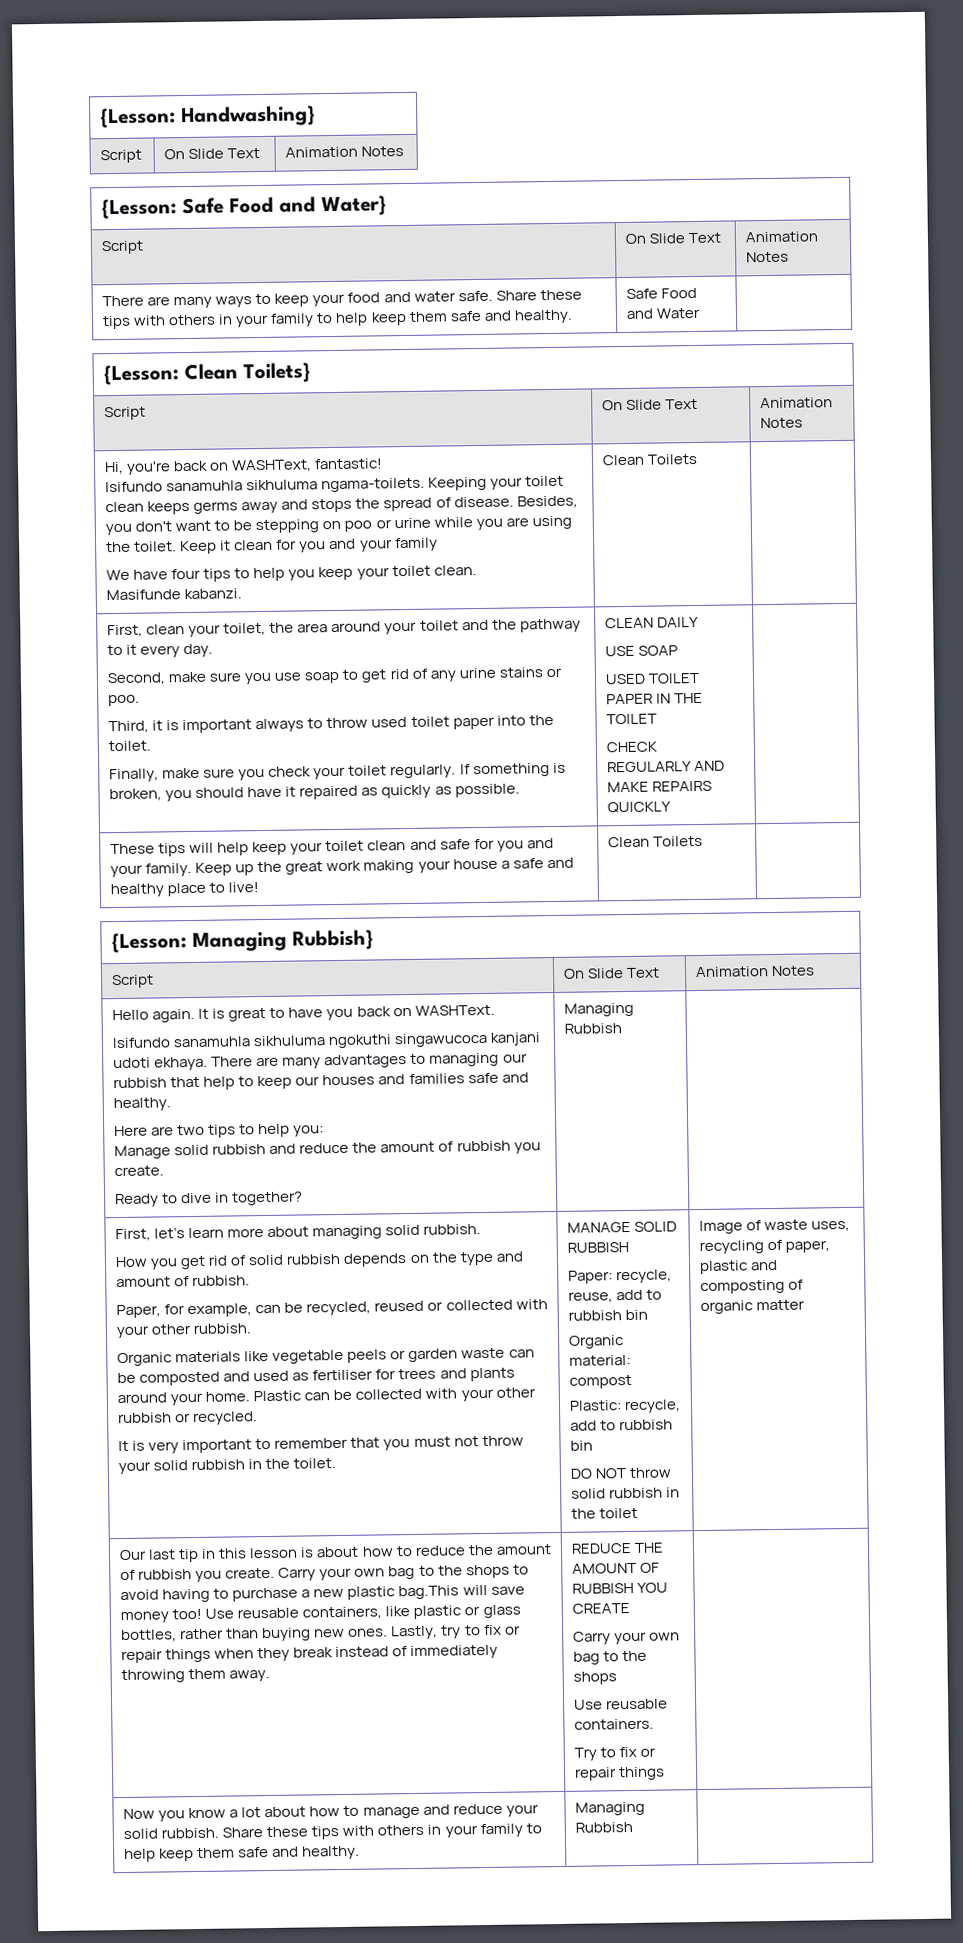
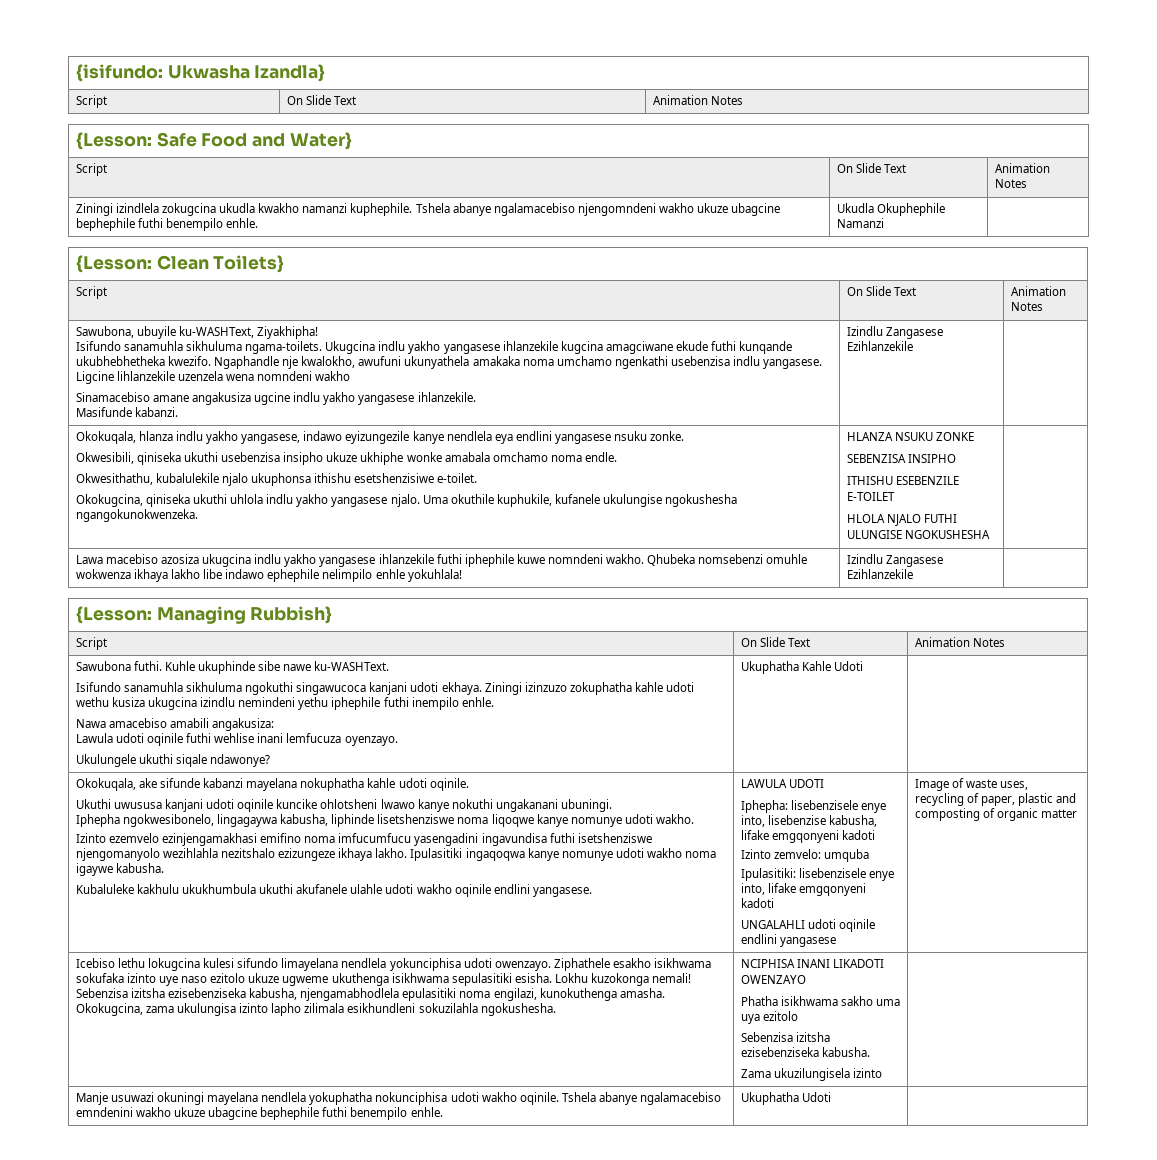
- {Lesson: Handwashing}
+ {isifundo: Ukwasha Izandla}
- There are many ways to keep your food and water safe. Share these tips with others in your family to help keep them safe and healthy. | Safe Food and Water |
+ Ziningi izindlela zokugcina ukudla kwakho namanzi kuphephile. Tshela abanye ngalamacebiso njengomndeni wakho ukuze ubagcine bephephile futhi benempilo enhle. | Ukudla Okuphephile Namanzi |
- Hi, you're back on WASHText, fantastic!
- Isifundo sanamuhla sikhuluma ngama-toilets. Keeping your toilet clean keeps germs away and stops the spread of disease. Besides, you don't want to be stepping on poo or urine while you are using the toilet. Keep it clean for you and your family
- We have four tips to help you keep your toilet clean.
- Masifunde kabanzi. | Clean Toilets |
- First, clean your toilet, the area around your toilet and the pathway to it every day.
- Second, make sure you use soap to get rid of any urine stains or poo.
- Third, it is important always to throw used toilet paper into the toilet.
- Finally, make sure you check your toilet regularly. If something is broken, you should have it repaired as quickly as possible. | CLEAN DAILY
- USE SOAP
- USED TOILET PAPER IN THE TOILET
- CHECK REGULARLY AND MAKE REPAIRS QUICKLY |
- These tips will help keep your toilet clean and safe for you and your family. Keep up the great work making your house a safe and healthy place to live! | Clean Toilets |
+ Sawubona, ubuyile ku-WASHText, Ziyakhipha!
+ Isifundo sanamuhla sikhuluma ngama-toilets. Ukugcina indlu yakho yangasese ihlanzekile kugcina amagciwane ekude futhi kunqande ukubhebhetheka kwezifo. Ngaphandle nje kwalokho, awufuni ukunyathela amakaka noma umchamo ngenkathi usebenzisa indlu yangasese. Ligcine lihlanzekile uzenzela wena nomndeni wakho
+ Sinamacebiso amane angakusiza ugcine indlu yakho yangasese ihlanzekile.
+ Masifunde kabanzi. | Izindlu Zangasese Ezihlanzekile |
+ Okokuqala, hlanza indlu yakho yangasese, indawo eyizungezile kanye nendlela eya endlini yangasese nsuku zonke.
+ Okwesibili, qiniseka ukuthi usebenzisa insipho ukuze ukhiphe wonke amabala omchamo noma endle.
+ Okwesithathu, kubalulekile njalo ukuphonsa ithishu esetshenzisiwe e-toilet.
+ Okokugcina, qiniseka ukuthi uhlola indlu yakho yangasese njalo. Uma okuthile kuphukile, kufanele ukulungise ngokushesha ngangokunokwenzeka. | HLANZA NSUKU ZONKE
+ SEBENZISA INSIPHO
+ ITHISHU ESEBENZILE E-TOILET
+ HLOLA NJALO FUTHI ULUNGISE NGOKUSHESHA |
+ Lawa macebiso azosiza ukugcina indlu yakho yangasese ihlanzekile futhi iphephile kuwe nomndeni wakho. Qhubeka nomsebenzi omuhle wokwenza ikhaya lakho libe indawo ephephile nelimpilo enhle yokuhlala! | Izindlu Zangasese Ezihlanzekile |
- Hello again. It is great to have you back on WASHText.
+ Sawubona futhi. Kuhle ukuphinde sibe nawe ku-WASHText.
- There are many advantages to managing our rubbish that help to keep our houses and families safe and healthy.
- Here are two tips to help you:
- Manage solid rubbish and reduce the amount of rubbish you create.
- Ready to dive in together? | Managing Rubbish |
- First, let’s learn more about managing solid rubbish.
- How you get rid of solid rubbish depends on the type and amount of rubbish.
- Paper, for example, can be recycled, reused or collected with your other rubbish.
- Organic materials like vegetable peels or garden waste can be composted and used as fertiliser for trees and plants around your home. Plastic can be collected with your other rubbish or recycled.
- It is very important to remember that you must not throw your solid rubbish in the toilet. | MANAGE SOLID RUBBISH
- Paper: recycle, reuse, add to rubbish bin
- Organic material: compost
- Plastic: recycle, add to rubbish bin
- DO NOT throw solid rubbish in the toilet
+ Ziningi izinzuzo zokuphatha kahle udoti wethu kusiza ukugcina izindlu nemindeni yethu iphephile futhi inempilo enhle.
+ Nawa amacebiso amabili angakusiza:
+ Lawula udoti oqinile futhi wehlise inani lemfucuza oyenzayo.
+ Ukulungele ukuthi siqale ndawonye? | Ukuphatha Kahle Udoti |
+ Okokuqala, ake sifunde kabanzi mayelana nokuphatha kahle udoti oqinile.
+ Ukuthi uwususa kanjani udoti oqinile kuncike ohlotsheni lwawo kanye nokuthi ungakanani ubuningi.
+ Iphepha ngokwesibonelo, lingagaywa kabusha, liphinde lisetshenziswe noma liqoqwe kanye nomunye udoti wakho.
+ Izinto ezemvelo ezinjengamakhasi emifino noma imfucumfucu yasengadini ingavundisa futhi isetshenziswe njengomanyolo wezihlahla nezitshalo ezizungeze ikhaya lakho. Ipulasitiki ingaqoqwa kanye nomunye udoti wakho noma igaywe kabusha.
+ Kubaluleke kakhulu ukukhumbula ukuthi akufanele ulahle udoti wakho oqinile endlini yangasese. | LAWULA UDOTI
+ Iphepha: lisebenzisele enye into, lisebenzise kabusha, lifake emgqonyeni kadoti
+ Izinto zemvelo: umquba
+ Ipulasitiki: lisebenzisele enye into, lifake emgqonyeni kadoti
+ UNGALAHLI udoti oqinile endlini yangasese
- Our last tip in this lesson is about how to reduce the amount of rubbish you create. Carry your own bag to the shops to avoid having to purchase a new plastic bag.This will save money too! Use reusable containers, like plastic or glass bottles, rather than buying new ones. Lastly, try to fix or repair things when they break instead of immediately throwing them away. | REDUCE THE AMOUNT OF RUBBISH YOU CREATE
- Carry your own bag to the shops
- Use reusable containers.
- Try to fix or repair things |
- Now you know a lot about how to manage and reduce your solid rubbish. Share these tips with others in your family to help keep them safe and healthy. | Managing Rubbish |
+ Icebiso lethu lokugcina kulesi sifundo limayelana nendlela yokunciphisa udoti owenzayo. Ziphathele esakho isikhwama sokufaka izinto uye naso ezitolo ukuze ugweme ukuthenga isikhwama sepulasitiki esisha. Lokhu kuzokonga nemali! Sebenzisa izitsha ezisebenziseka kabusha, njengamabhodlela epulasitiki noma engilazi, kunokuthenga amasha. Okokugcina, zama ukulungisa izinto lapho zilimala esikhundleni sokuzilahla ngokushesha. | NCIPHISA INANI LIKADOTI OWENZAYO
+ Phatha isikhwama sakho uma uya ezitolo
+ Sebenzisa izitsha ezisebenziseka kabusha.
+ Zama ukuzilungisela izinto |
+ Manje usuwazi okuningi mayelana nendlela yokuphatha nokunciphisa udoti wakho oqinile. Tshela abanye ngalamacebiso emndenini wakho ukuze ubagcine bephephile futhi benempilo enhle. | Ukuphatha Udoti |

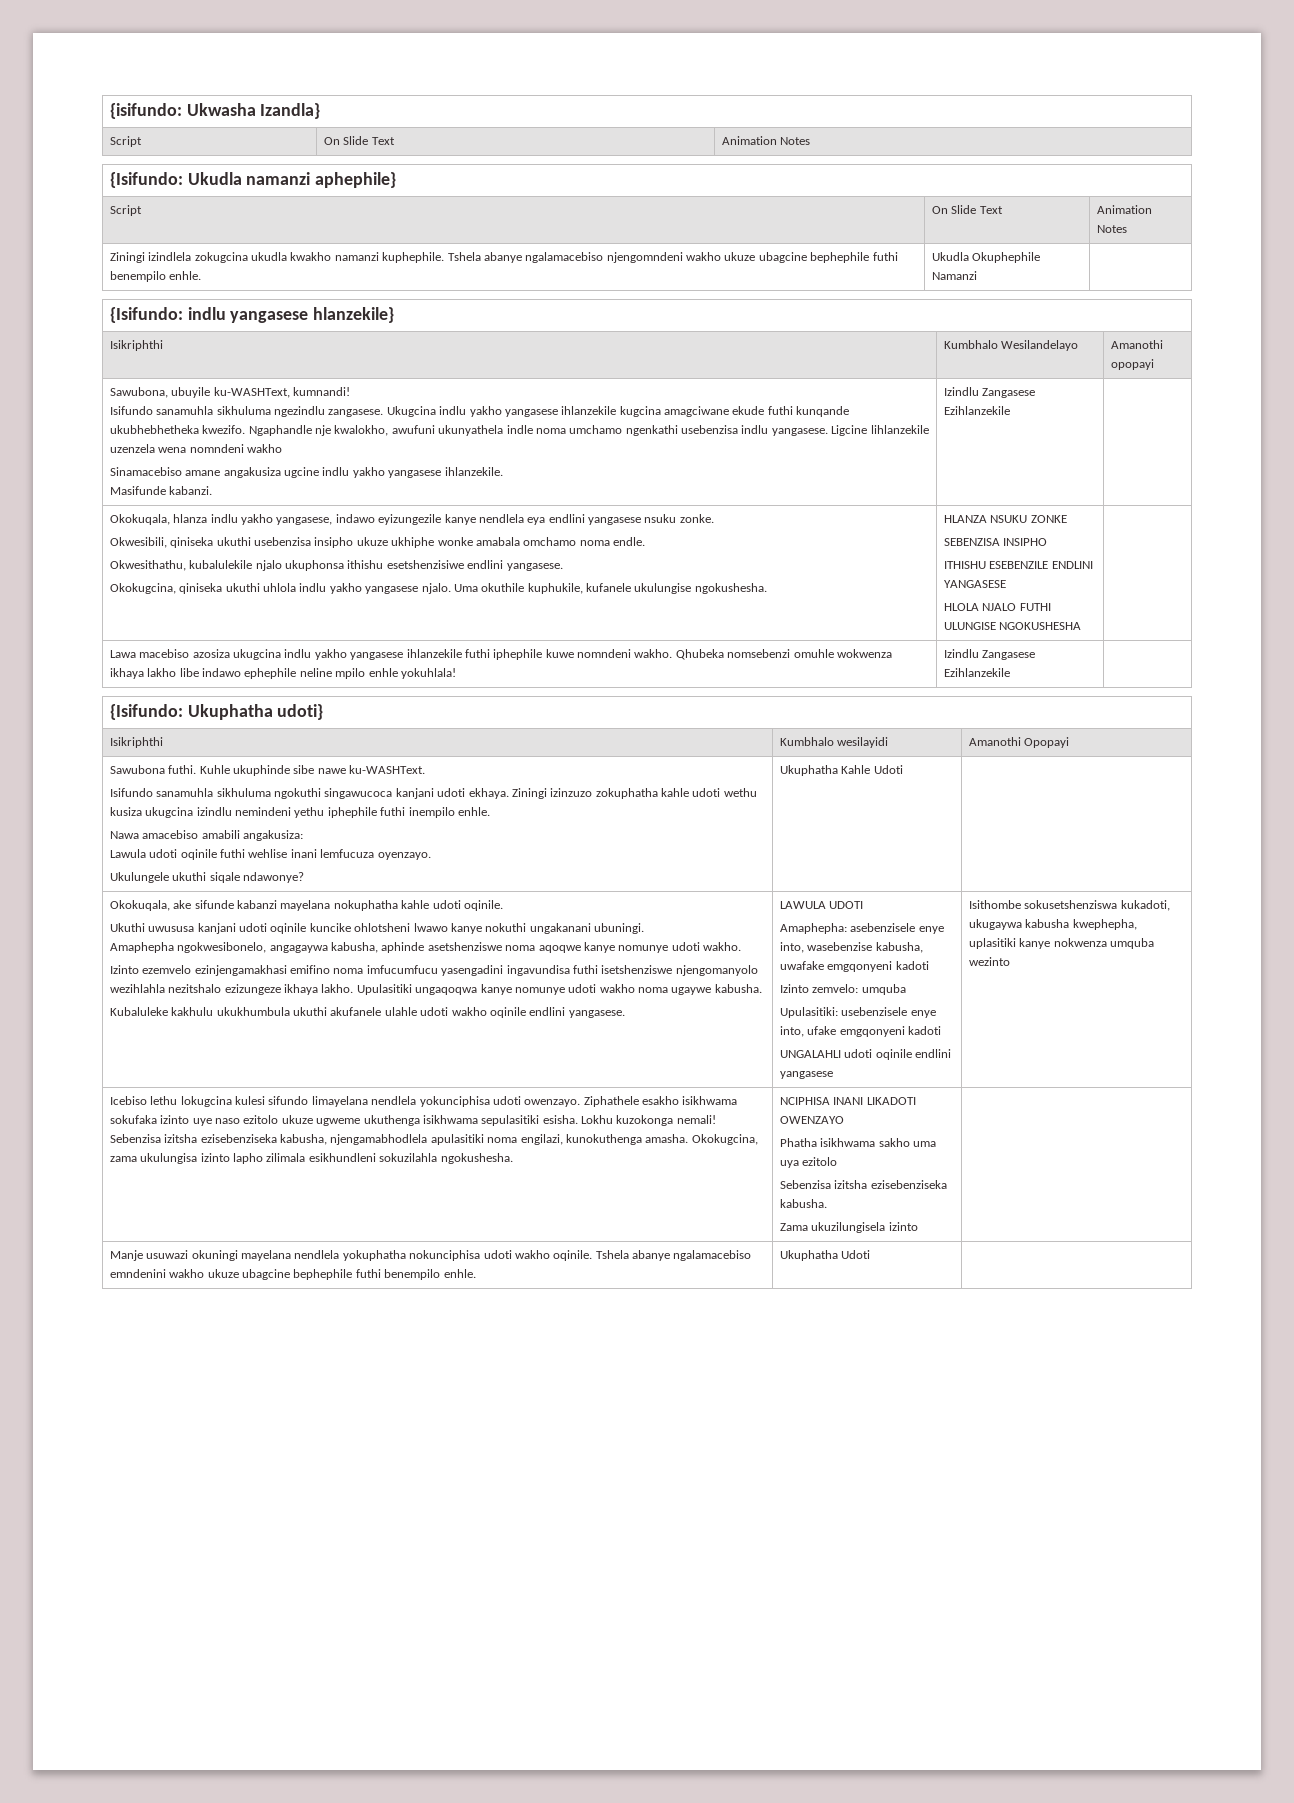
- {Lesson: Safe Food and Water}
+ {Isifundo: Ukudla namanzi aphephile}
- {Lesson: Clean Toilets}
- Script | On Slide Text | Animation Notes
+ {Isifundo: indlu yangasese hlanzekile}
+ Isikriphthi | Kumbhalo Wesilandelayo | Amanothi opopayi
- Sawubona, ubuyile ku-WASHText, Ziyakhipha!
- Isifundo sanamuhla sikhuluma ngama-toilets.
+ Sawubona, ubuyile ku-WASHText, kumnandi!
+ Isifundo sanamuhla sikhuluma ngezindlu zangasese.
- Ngaphandle nje kwalokho, awufuni ukunyathela amakaka noma umchamo ngenkathi usebenzisa indlu yangasese.
+ Ngaphandle nje kwalokho, awufuni ukunyathela indle noma umchamo ngenkathi usebenzisa indlu yangasese.
- Okwesithathu, kubalulekile njalo ukuphonsa ithishu esetshenzisiwe e-toilet.
+ Okwesithathu, kubalulekile njalo ukuphonsa ithishu esetshenzisiwe endlini yangasese.
- Uma okuthile kuphukile, kufanele ukulungise ngokushesha ngangokunokwenzeka.
+ Uma okuthile kuphukile, kufanele ukulungise ngokushesha.
- ITHISHU ESEBENZILE E-TOILET
+ ITHISHU ESEBENZILE ENDLINI YANGASESE
- Lawa macebiso azosiza ukugcina indlu yakho yangasese ihlanzekile futhi iphephile kuwe nomndeni wakho. Qhubeka nomsebenzi omuhle wokwenza ikhaya lakho libe indawo ephephile nelimpilo enhle yokuhlala! | Izindlu Zangasese Ezihlanzekile |
+ Lawa macebiso azosiza ukugcina indlu yakho yangasese ihlanzekile futhi iphephile kuwe nomndeni wakho. Qhubeka nomsebenzi omuhle wokwenza ikhaya lakho libe indawo ephephile neline mpilo enhle yokuhlala! | Izindlu Zangasese Ezihlanzekile |
- {Lesson: Managing Rubbish}
- Script | On Slide Text | Animation Notes
+ {Isifundo: Ukuphatha udoti}
+ Isikriphthi | Kumbhalo wesilayidi | Amanothi Opopayi
- Iphepha ngokwesibonelo, lingagaywa kabusha, liphinde lisetshenziswe noma liqoqwe kanye nomunye udoti wakho.
+ Amaphepha ngokwesibonelo, angagaywa kabusha, aphinde asetshenziswe noma aqoqwe kanye nomunye udoti wakho.
- Ipulasitiki ingaqoqwa kanye nomunye udoti wakho noma igaywe kabusha.
+ Upulasitiki ungaqoqwa kanye nomunye udoti wakho noma ugaywe kabusha.
- Iphepha: lisebenzisele enye into, lisebenzise kabusha, lifake emgqonyeni kadoti
+ Amaphepha: asebenzisele enye into, wasebenzise kabusha, uwafake emgqonyeni kadoti
- Ipulasitiki: lisebenzisele enye into, lifake emgqonyeni kadoti
+ Upulasitiki: usebenzisele enye into, ufake emgqonyeni kadoti
- Image of waste uses, recycling of paper, plastic and composting of organic matter
+ Isithombe sokusetshenziswa kukadoti, ukugaywa kabusha kwephepha, uplasitiki kanye nokwenza umquba wezinto
- Sebenzisa izitsha ezisebenziseka kabusha, njengamabhodlela epulasitiki noma engilazi, kunokuthenga amasha.
+ Sebenzisa izitsha ezisebenziseka kabusha, njengamabhodlela apulasitiki noma engilazi, kunokuthenga amasha.

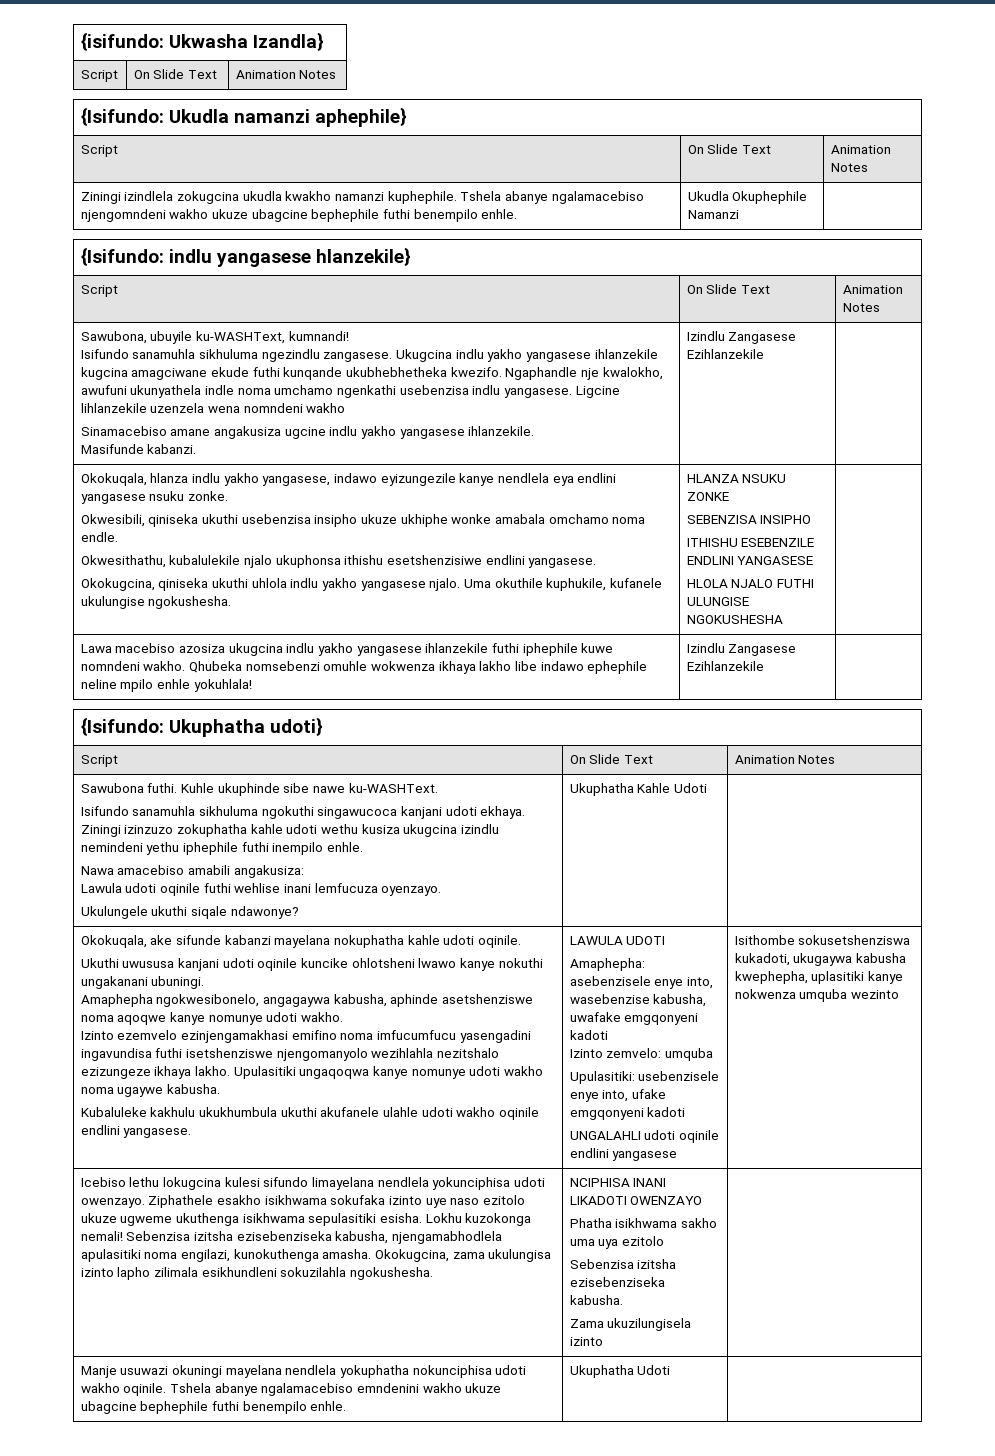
  {Isifundo: indlu yangasese hlanzekile}
- Isikriphthi | Kumbhalo Wesilandelayo | Amanothi opopayi
+ Script | On Slide Text | Animation Notes
  {Isifundo: Ukuphatha udoti}
- Isikriphthi | Kumbhalo wesilayidi | Amanothi Opopayi
+ Script | On Slide Text | Animation Notes

